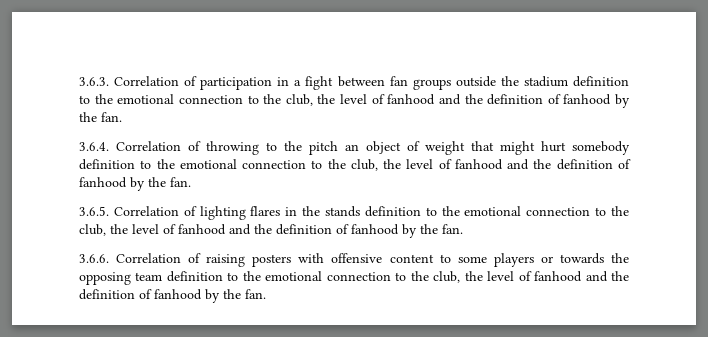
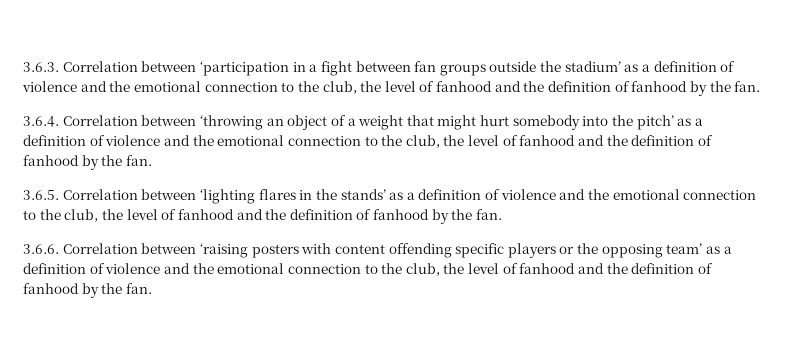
- 3.6.3. Correlation of participation in a fight between fan groups outside the stadium definition to the emotional connection to the club, the level of fanhood and the definition of fanhood by the fan.
+ 3.6.3. Correlation between ‘participation in a fight between fan groups outside the stadium’ as a definition of violence and the emotional connection to the club, the level of fanhood and the definition of fanhood by the fan.
- 3.6.4. Correlation of throwing to the pitch an object of weight that might hurt somebody definition to the emotional connection to the club, the level of fanhood and the definition of fanhood by the fan.
+ 3.6.4. Correlation between ‘throwing an object of a weight that might hurt somebody into the pitch’ as a definition of violence and the emotional connection to the club, the level of fanhood and the definition of fanhood by the fan.
- 3.6.5. Correlation of lighting flares in the stands definition to the emotional connection to the club, the level of fanhood and the definition of fanhood by the fan.
+ 3.6.5. Correlation between ‘lighting flares in the stands’ as a definition of violence and the emotional connection to the club, the level of fanhood and the definition of fanhood by the fan.
- 3.6.6. Correlation of raising posters with offensive content to some players or towards the opposing team definition to the emotional connection to the club, the level of fanhood and the definition of fanhood by the fan.
+ 3.6.6. Correlation between ‘raising posters with content offending specific players or the opposing team’ as a definition of violence and the emotional connection to the club, the level of fanhood and the definition of fanhood by the fan.

